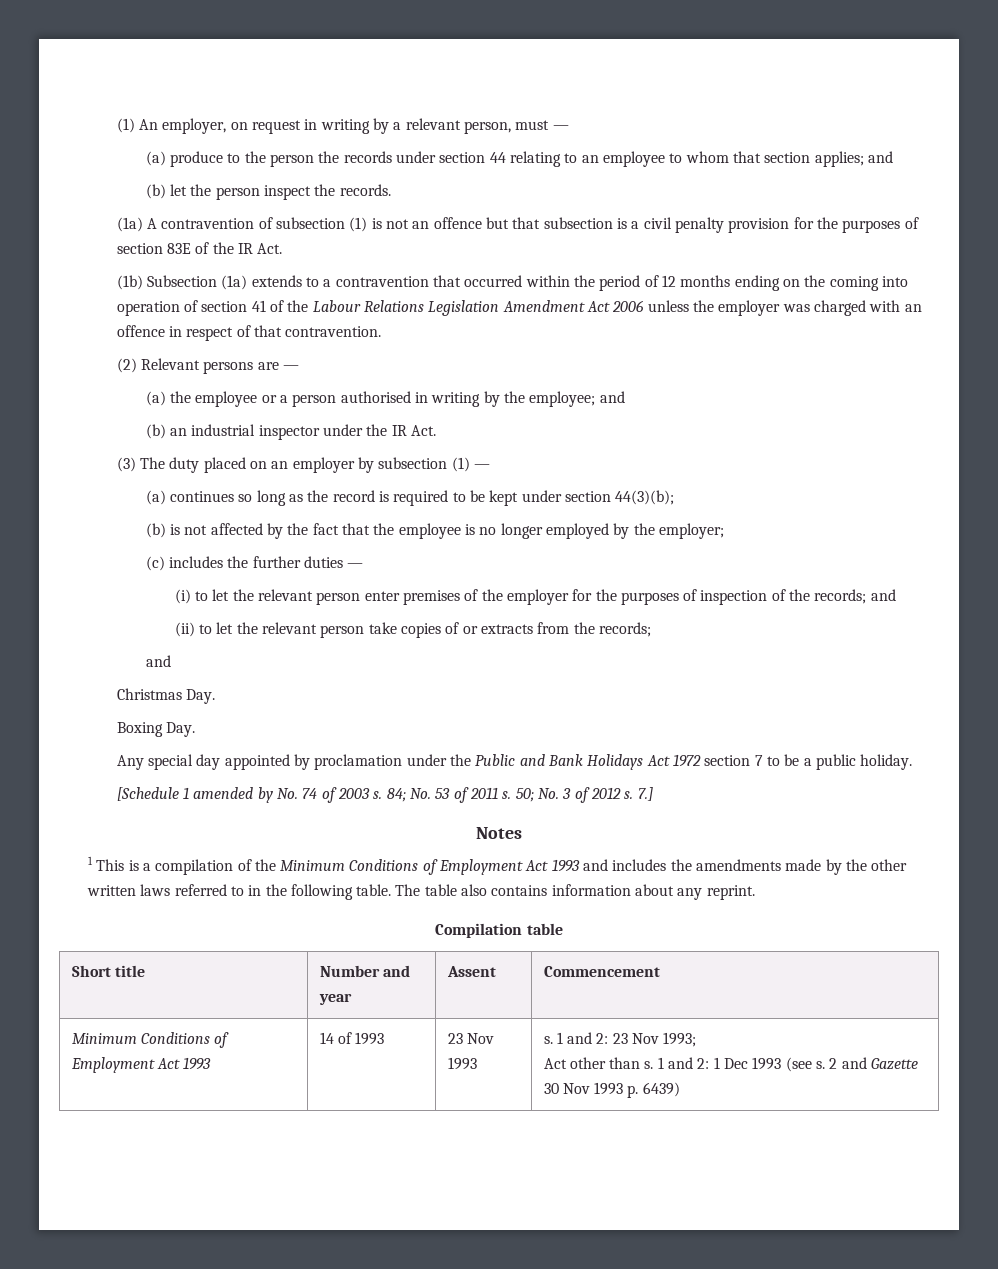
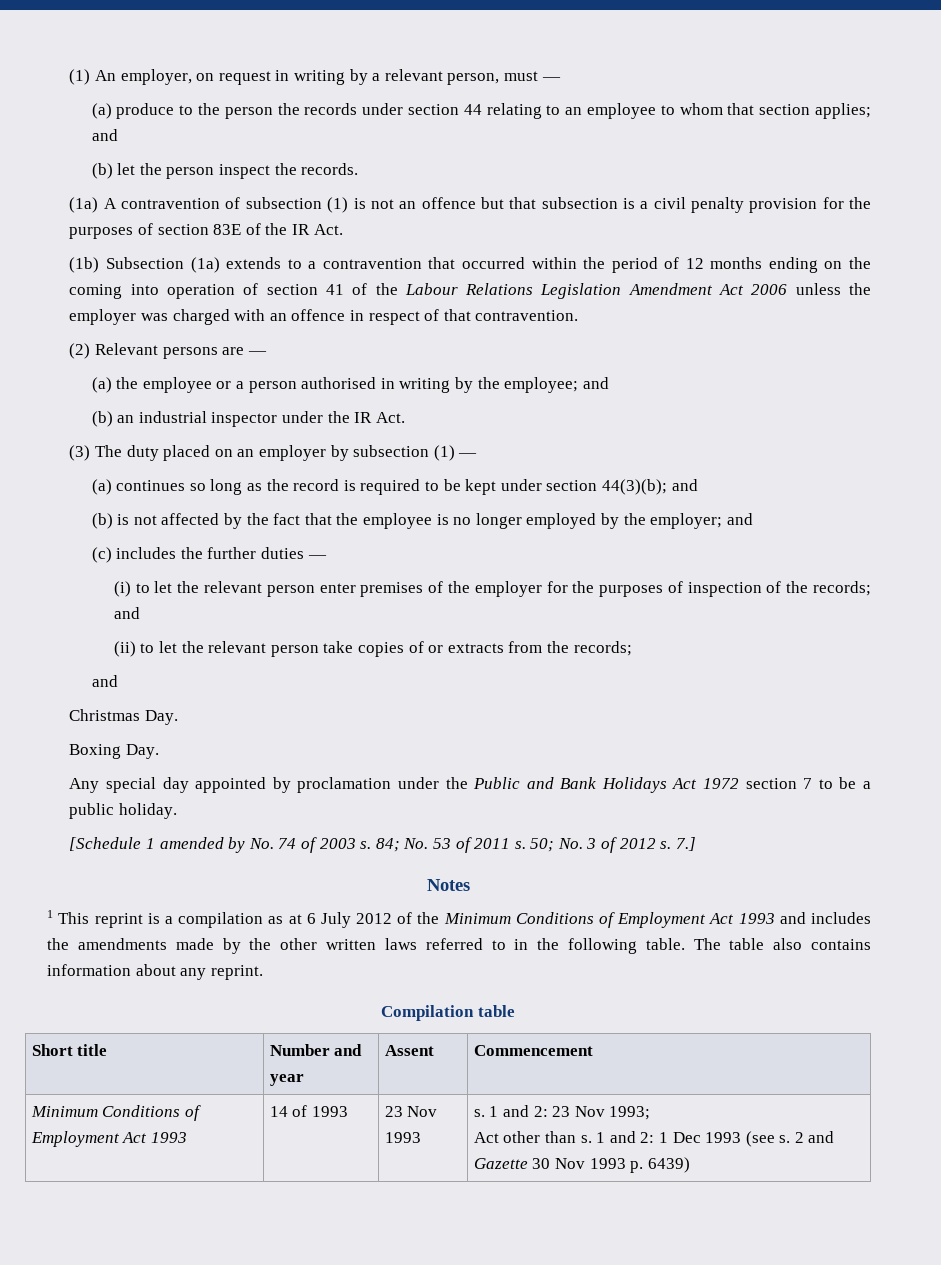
- (a) continues so long as the record is required to be kept under section 44(3)(b);
+ (a) continues so long as the record is required to be kept under section 44(3)(b); and
- (b) is not affected by the fact that the employee is no longer employed by the employer;
+ (b) is not affected by the fact that the employee is no longer employed by the employer; and
- 1 This is a compilation of the Minimum Conditions of Employment Act 1993 and includes the amendments made by the other written laws referred to in the following table.
+ 1 This reprint is a compilation as at 6 July 2012 of the Minimum Conditions of Employment Act 1993 and includes the amendments made by the other written laws referred to in the following table.

